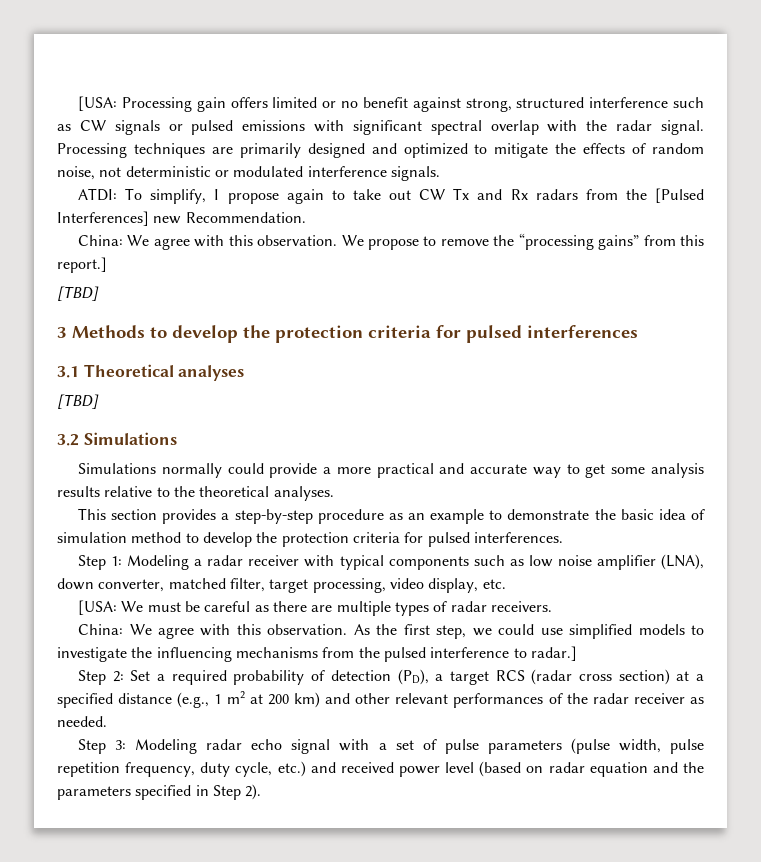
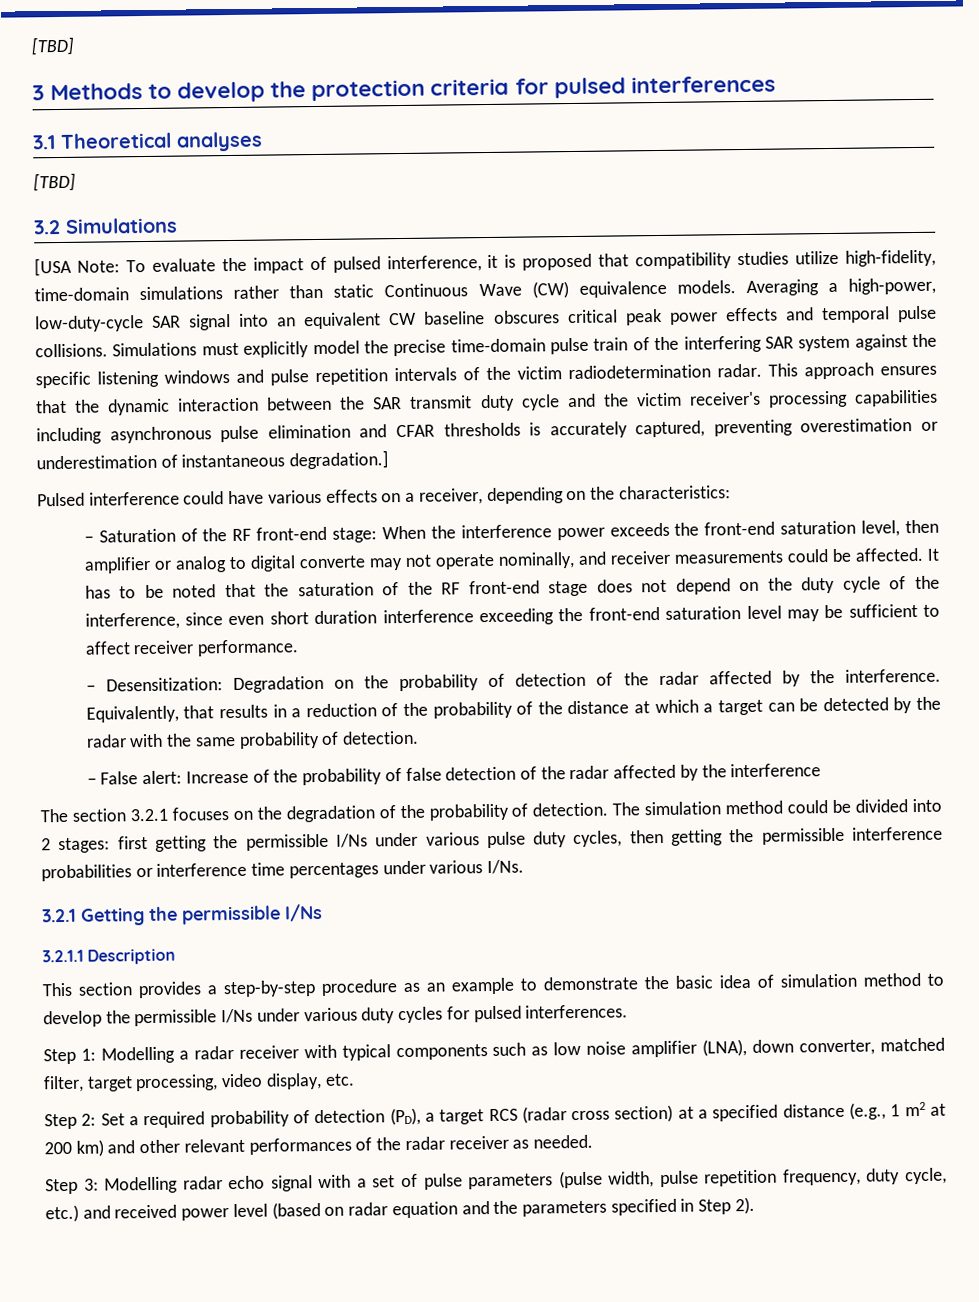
- [USA: Processing gain offers limited or no benefit against strong, structured interference such as CW signals or pulsed emissions with significant spectral overlap with the radar signal. Processing techniques are primarily designed and optimized to mitigate the effects of random noise, not deterministic or modulated interference signals.
- ATDI: To simplify, I propose again to take out CW Tx and Rx radars from the [Pulsed Interferences] new Recommendation.
- China: We agree with this observation. We propose to remove the “processing gains” from this report.]
- Simulations normally could provide a more practical and accurate way to get some analysis results relative to the theoretical analyses.
+ [USA Note: To evaluate the impact of pulsed interference, it is proposed that compatibility studies utilize high-fidelity, time-domain simulations rather than static Continuous Wave (CW) equivalence models. Averaging a high-power, low-duty-cycle SAR signal into an equivalent CW baseline obscures critical peak power effects and temporal pulse collisions. Simulations must explicitly model the precise time-domain pulse train of the interfering SAR system against the specific listening windows and pulse repetition intervals of the victim radiodetermination radar. This approach ensures that the dynamic interaction between the SAR transmit duty cycle and the victim receiver's processing capabilities including asynchronous pulse elimination and CFAR thresholds is accurately captured, preventing overestimation or underestimation of instantaneous degradation.]
+ Pulsed interference could have various effects on a receiver, depending on the characteristics:
+ ‒ Saturation of the RF front-end stage: When the interference power exceeds the front-end saturation level, then amplifier or analog to digital converte may not operate nominally, and receiver measurements could be affected. It has to be noted that the saturation of the RF front-end stage does not depend on the duty cycle of the interference, since even short duration interference exceeding the front-end saturation level may be sufficient to affect receiver performance.
+ ‒ Desensitization: Degradation on the probability of detection of the radar affected by the interference. Equivalently, that results in a reduction of the probability of the distance at which a target can be detected by the radar with the same probability of detection.
+ ‒ False alert: Increase of the probability of false detection of the radar affected by the interference
+ The section 3.2.1 focuses on the degradation of the probability of detection. The simulation method could be divided into 2 stages: first getting the permissible I/Ns under various pulse duty cycles, then getting the permissible interference probabilities or interference time percentages under various I/Ns.
+ 3.2.1 Getting the permissible I/Ns
+ 3.2.1.1 Description
- This section provides a step-by-step procedure as an example to demonstrate the basic idea of simulation method to develop the protection criteria for pulsed interferences.
+ This section provides a step-by-step procedure as an example to demonstrate the basic idea of simulation method to develop the permissible I/Ns under various duty cycles for pulsed interferences.
- Step 1: Modeling a radar receiver with typical components such as low noise amplifier (LNA), down converter, matched filter, target processing, video display, etc.
+ Step 1: Modelling a radar receiver with typical components such as low noise amplifier (LNA), down converter, matched filter, target processing, video display, etc.
- [USA: We must be careful as there are multiple types of radar receivers.
- China: We agree with this observation. As the first step, we could use simplified models to investigate the influencing mechanisms from the pulsed interference to radar.]
- Step 3: Modeling radar echo signal with a set of pulse parameters (pulse width, pulse repetition frequency, duty cycle, etc.) and received power level (based on radar equation and the parameters specified in Step 2).
+ Step 3: Modelling radar echo signal with a set of pulse parameters (pulse width, pulse repetition frequency, duty cycle, etc.) and received power level (based on radar equation and the parameters specified in Step 2).

